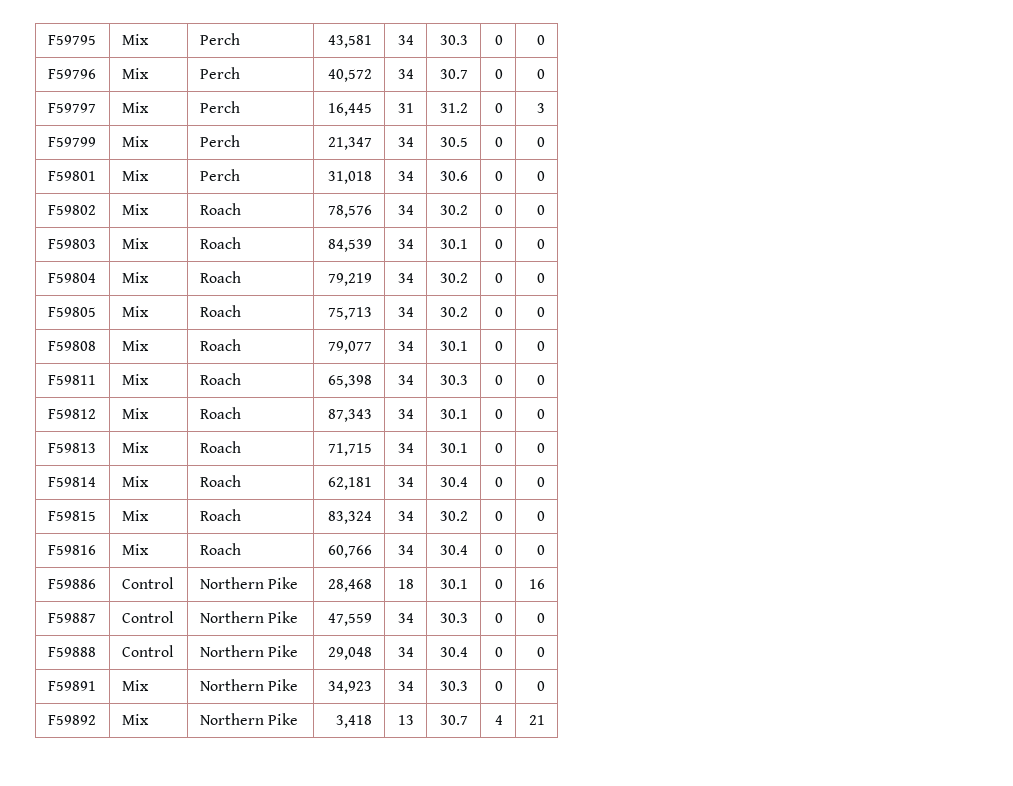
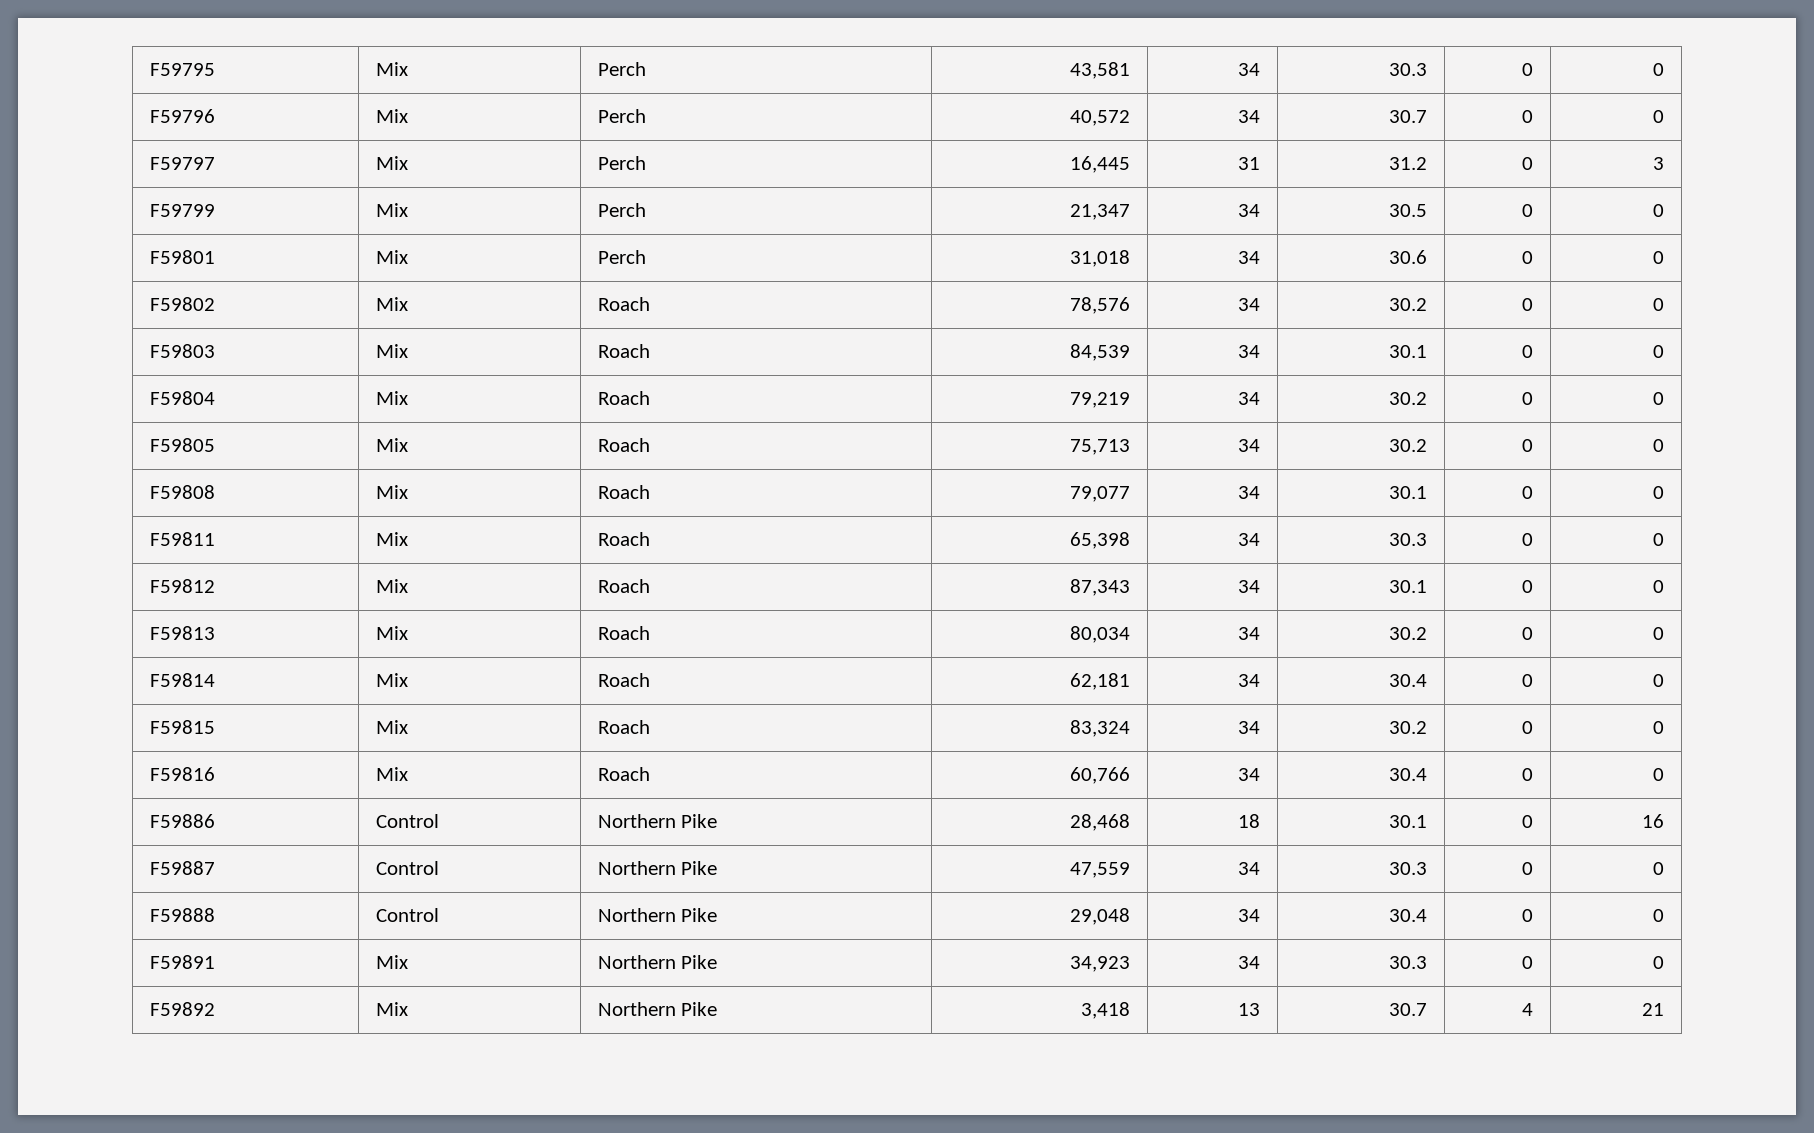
- F59813 | Mix | Roach | 71,715 | 34 | 30.1 | 0 | 0
+ F59813 | Mix | Roach | 80,034 | 34 | 30.2 | 0 | 0

